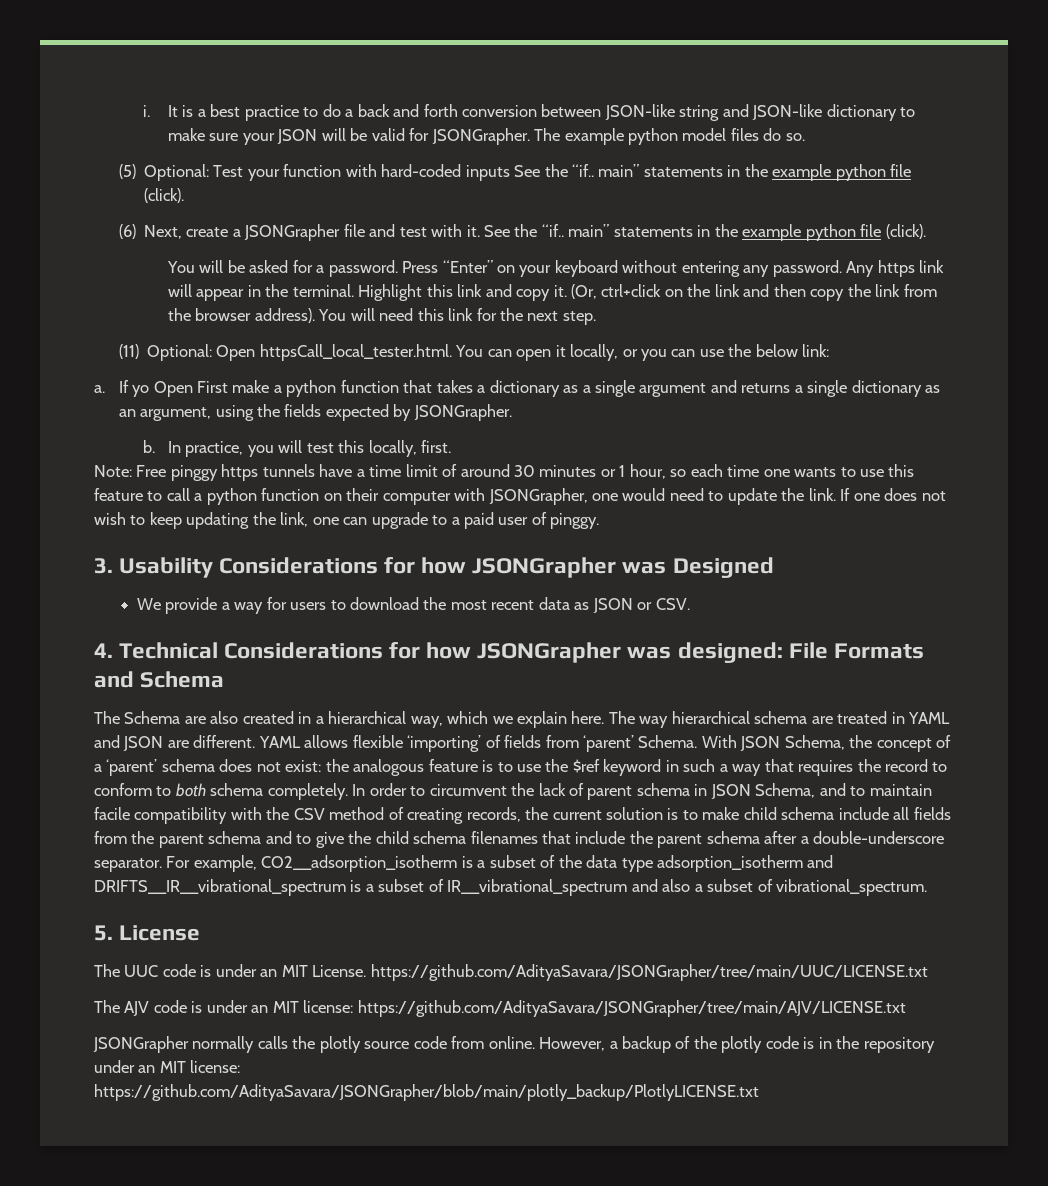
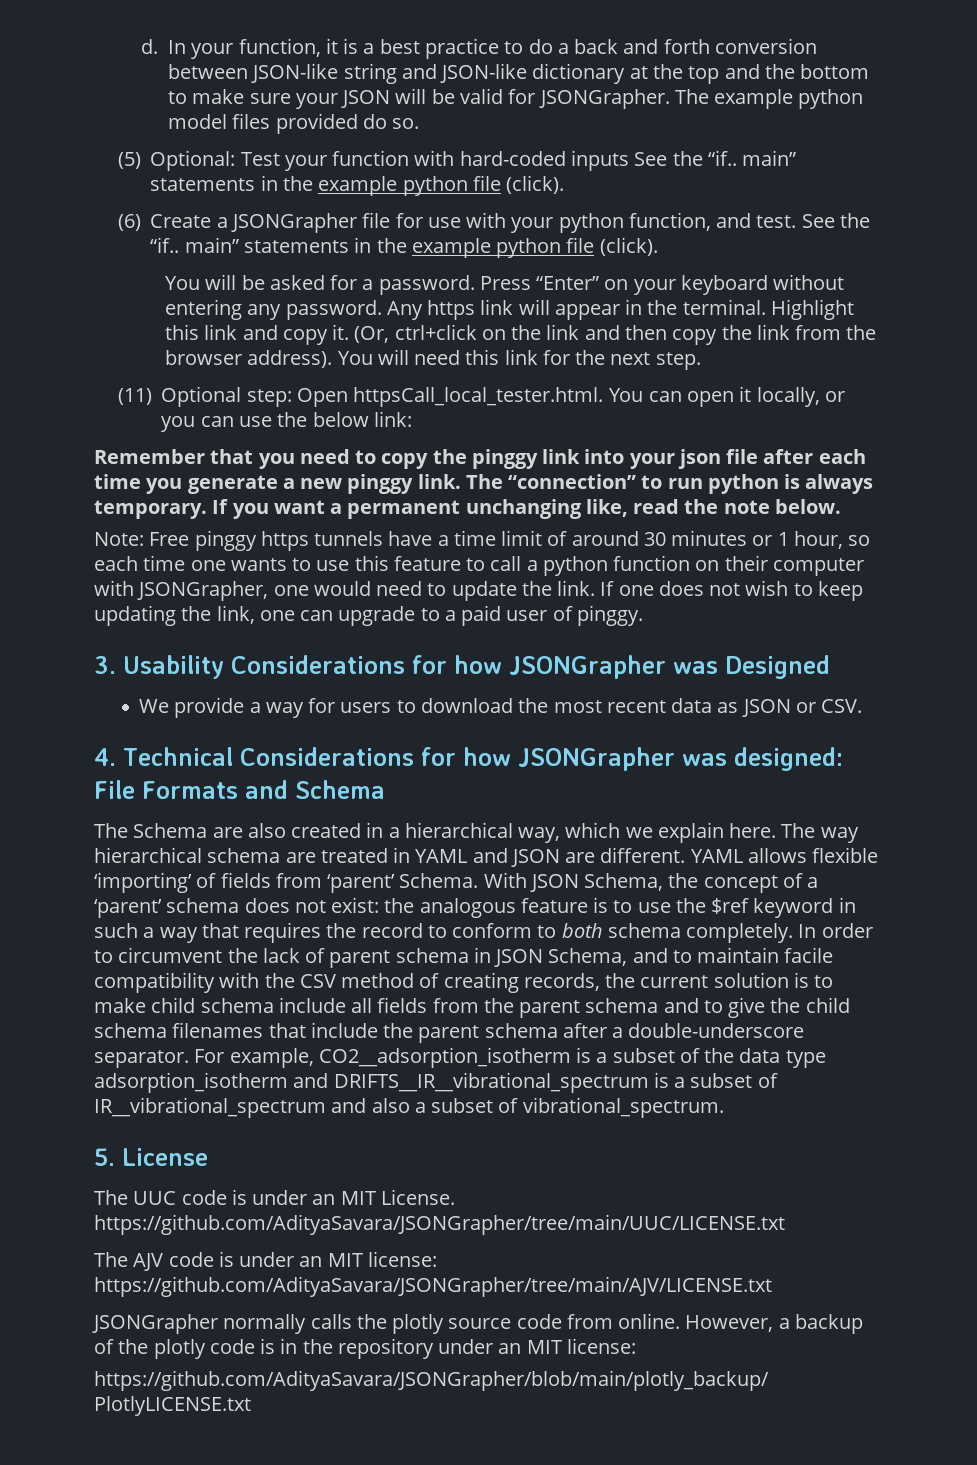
- i. It is a best practice to do a back and forth conversion between JSON-like string and JSON-like dictionary to make sure your JSON will be valid for JSONGrapher.
+ d. In your function, it is a best practice to do a back and forth conversion between JSON-like string and JSON-like dictionary at the top and the bottom to make sure your JSON will be valid for JSONGrapher.
- The example python model files do so.
+ The example python model files provided do so.
- (6) Next, create a JSONGrapher file and test with it.
+ (6) Create a JSONGrapher file for use with your python function, and test.
- (11) Optional: Open httpsCall_local_tester.html. You can open it locally, or you can use the below link:
+ (11) Optional step: Open httpsCall_local_tester.html. You can open it locally, or you can use the below link:
- a. If yo Open First make a python function that takes a dictionary as a single argument and returns a single dictionary as an argument, using the fields expected by JSONGrapher.
- b. In practice, you will test this locally, first.
+ Remember that you need to copy the pinggy link into your json file after each time you generate a new pinggy link. The “connection” to run python is always temporary. If you want a permanent unchanging like, read the note below.

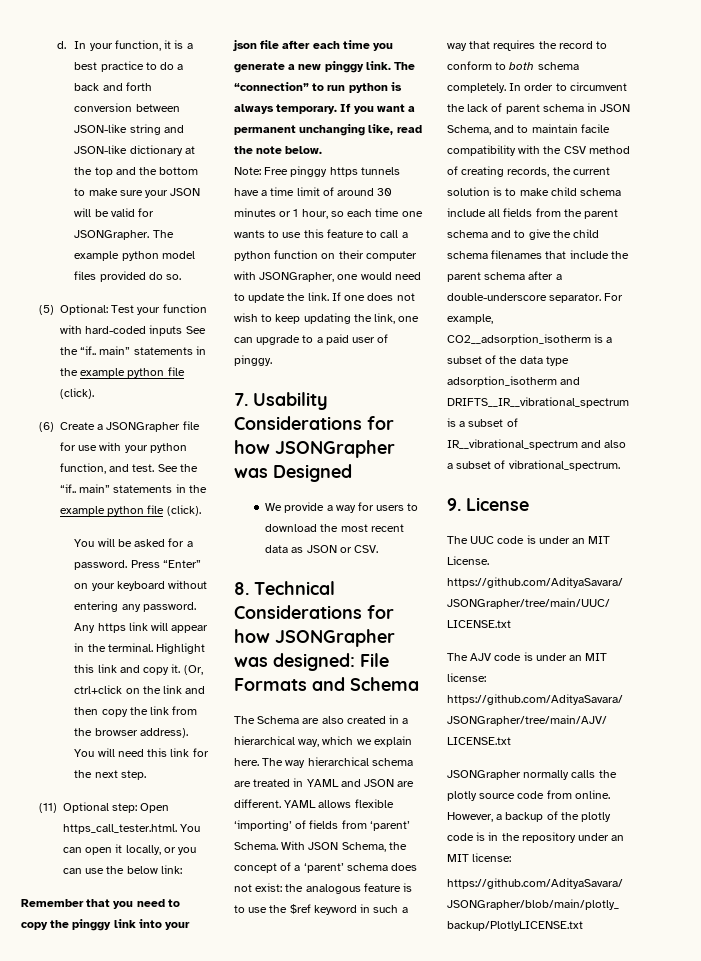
- (11) Optional step: Open httpsCall_local_tester.html. You can open it locally, or you can use the below link:
+ (11) Optional step: Open https_call_tester.html. You can open it locally, or you can use the below link:
- 3. Usability Considerations for how JSONGrapher was Designed
+ 7. Usability Considerations for how JSONGrapher was Designed
- 4. Technical Considerations for how JSONGrapher was designed: File Formats and Schema
+ 8. Technical Considerations for how JSONGrapher was designed: File Formats and Schema
- 5. License
+ 9. License

